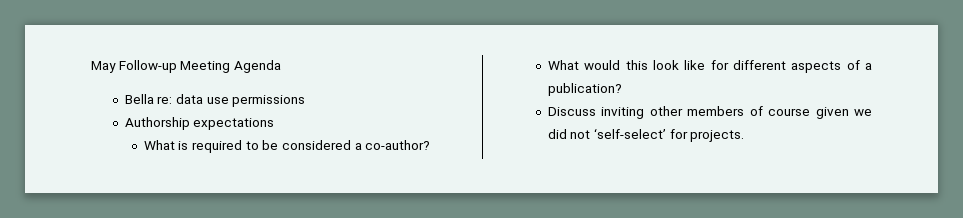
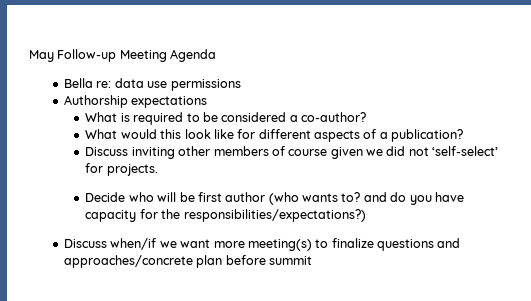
+ Decide who will be first author (who wants to? and do you have capacity for the responsibilities/expectations?)
+ Discuss when/if we want more meeting(s) to finalize questions and approaches/concrete plan before summit

